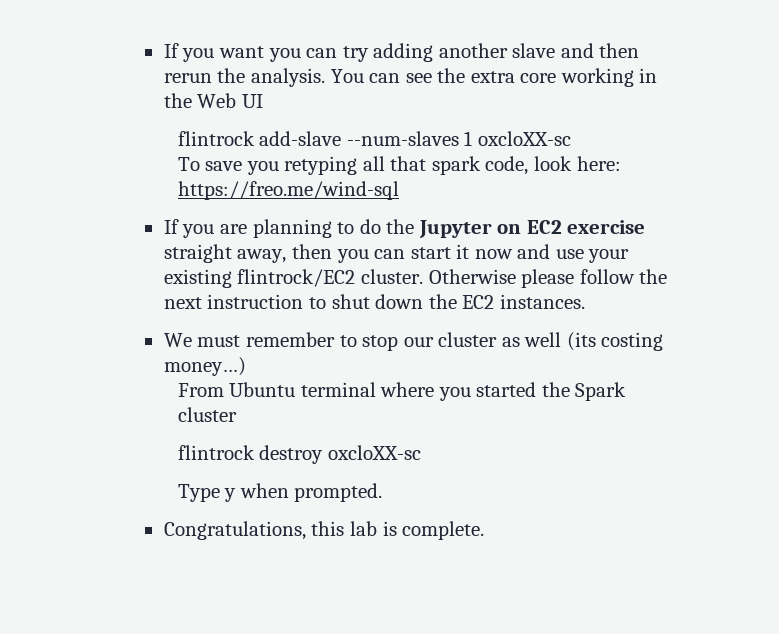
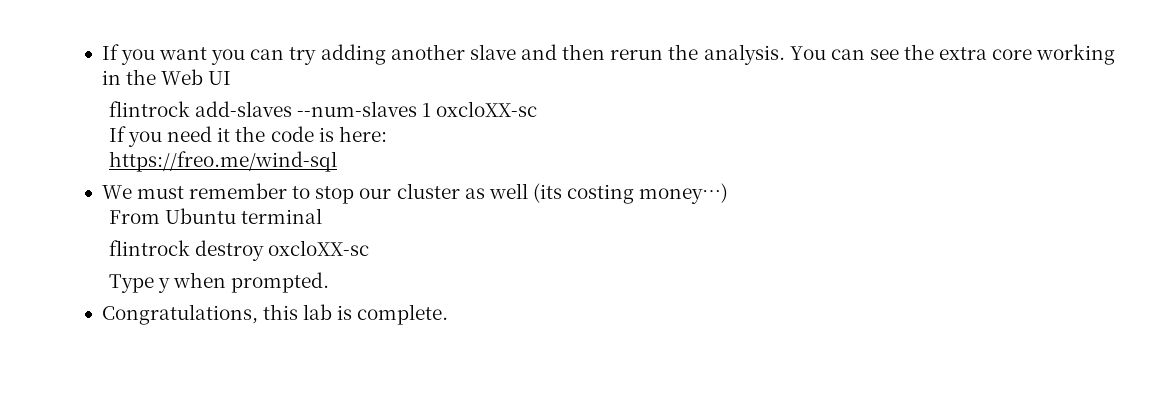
- flintrock add-slave --num-slaves 1 oxcloXX-sc
+ flintrock add-slaves --num-slaves 1 oxcloXX-sc
- To save you retyping all that spark code, look here: https://freo.me/wind-sql
- If you are planning to do the Jupyter on EC2 exercise straight away, then you can start it now and use your existing flintrock/EC2 cluster. Otherwise please follow the next instruction to shut down the EC2 instances.
+ If you need it the code is here:
+ https://freo.me/wind-sql
- From Ubuntu terminal where you started the Spark cluster
+ From Ubuntu terminal

